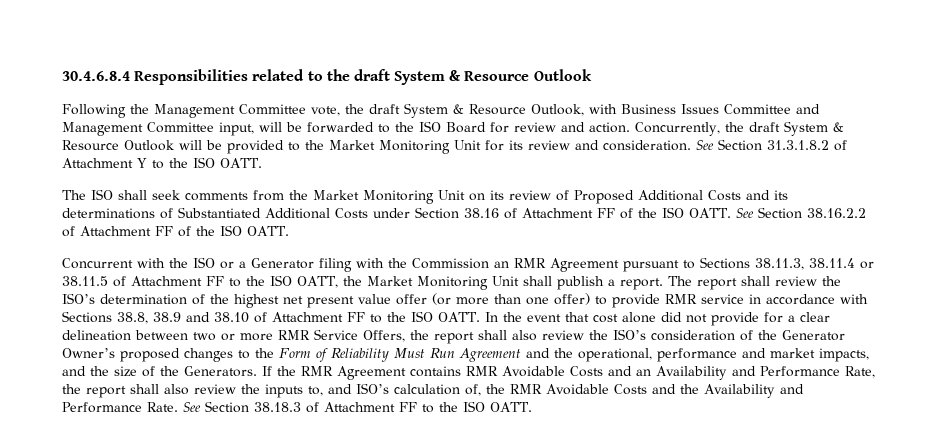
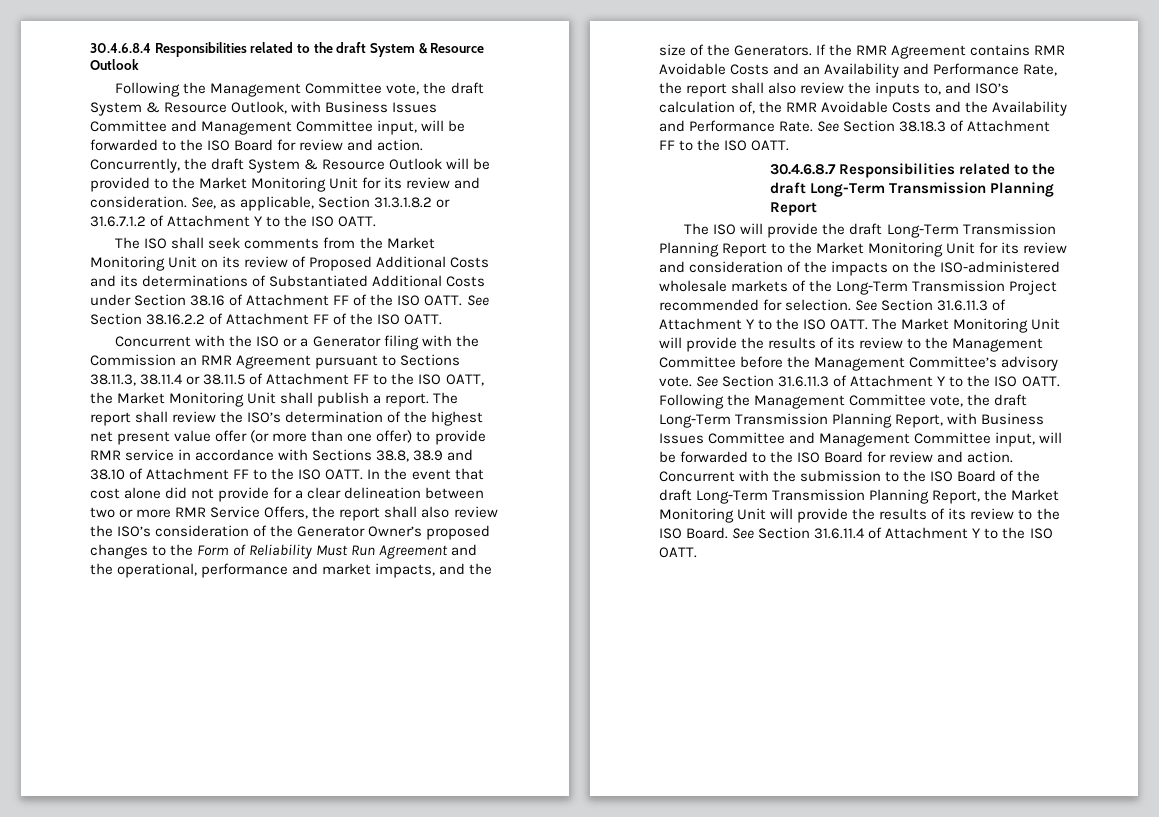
- See Section 31.3.1.8.2 of Attachment Y to the ISO OATT.
+ See, as applicable, Section 31.3.1.8.2 or 31.6.7.1.2 of Attachment Y to the ISO OATT.
+ 30.4.6.8.7 Responsibilities related to the draft Long-Term Transmission Planning Report
+ The ISO will provide the draft Long-Term Transmission Planning Report to the Market Monitoring Unit for its review and consideration of the impacts on the ISO-administered wholesale markets of the Long-Term Transmission Project recommended for selection. See Section 31.6.11.3 of Attachment Y to the ISO OATT. The Market Monitoring Unit will provide the results of its review to the Management Committee before the Management Committee’s advisory vote. See Section 31.6.11.3 of Attachment Y to the ISO OATT. Following the Management Committee vote, the draft Long-Term Transmission Planning Report, with Business Issues Committee and Management Committee input, will be forwarded to the ISO Board for review and action. Concurrent with the submission to the ISO Board of the draft Long-Term Transmission Planning Report, the Market Monitoring Unit will provide the results of its review to the ISO Board. See Section 31.6.11.4 of Attachment Y to the ISO OATT.

